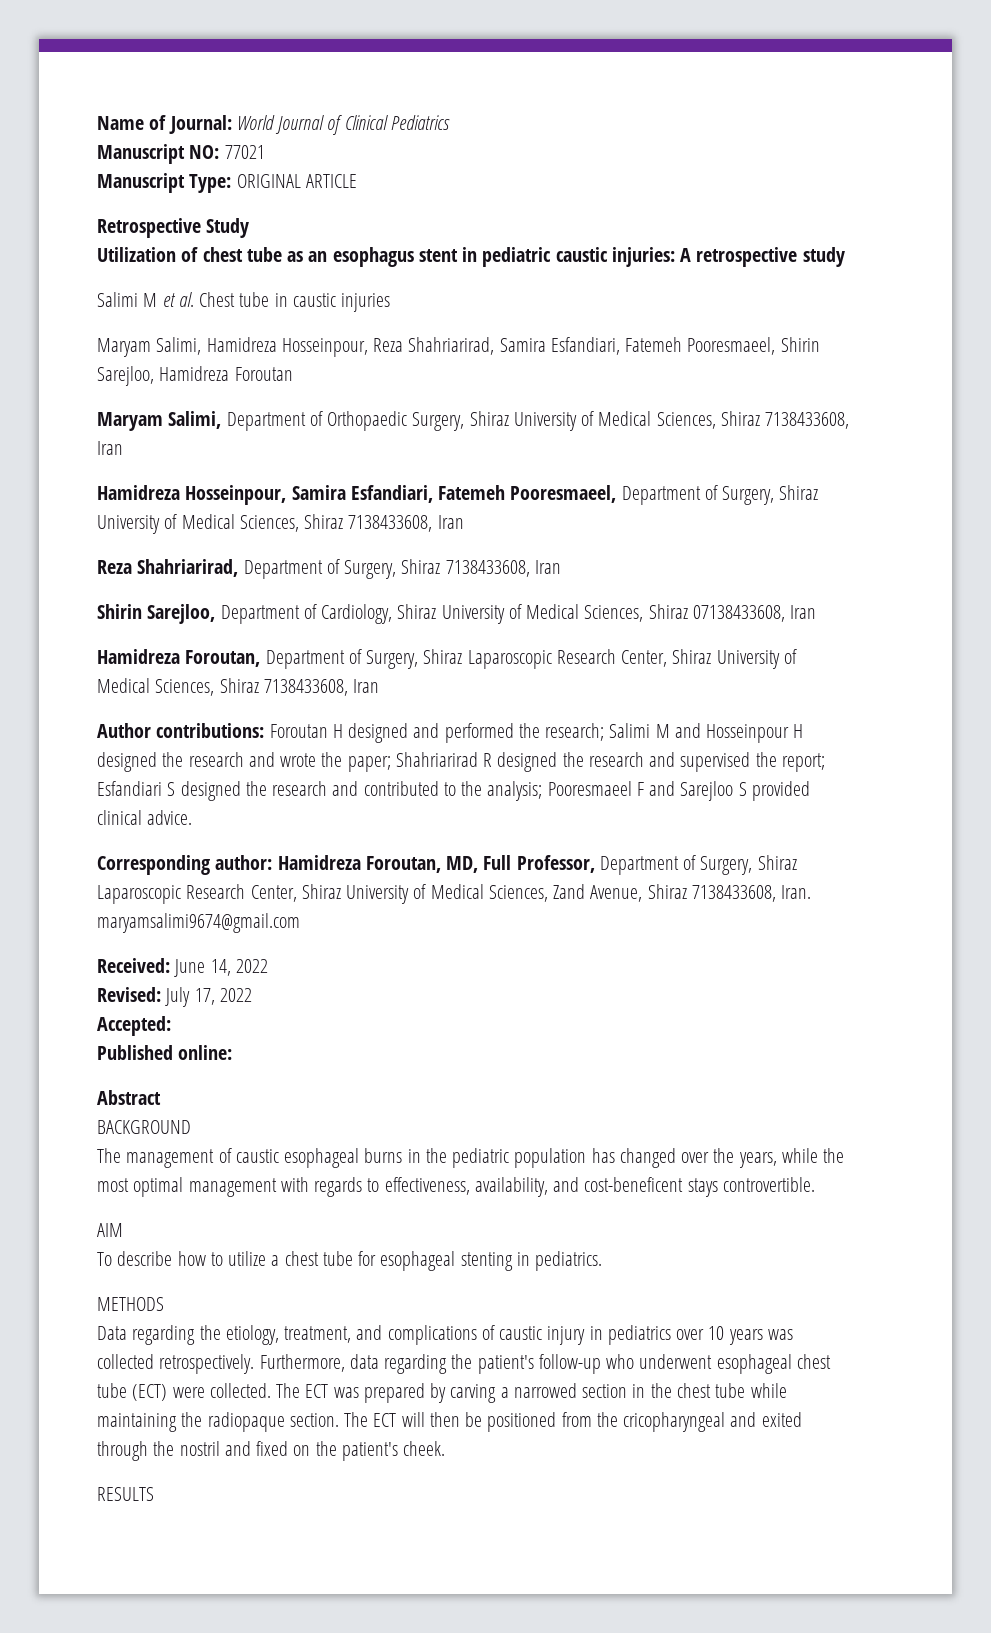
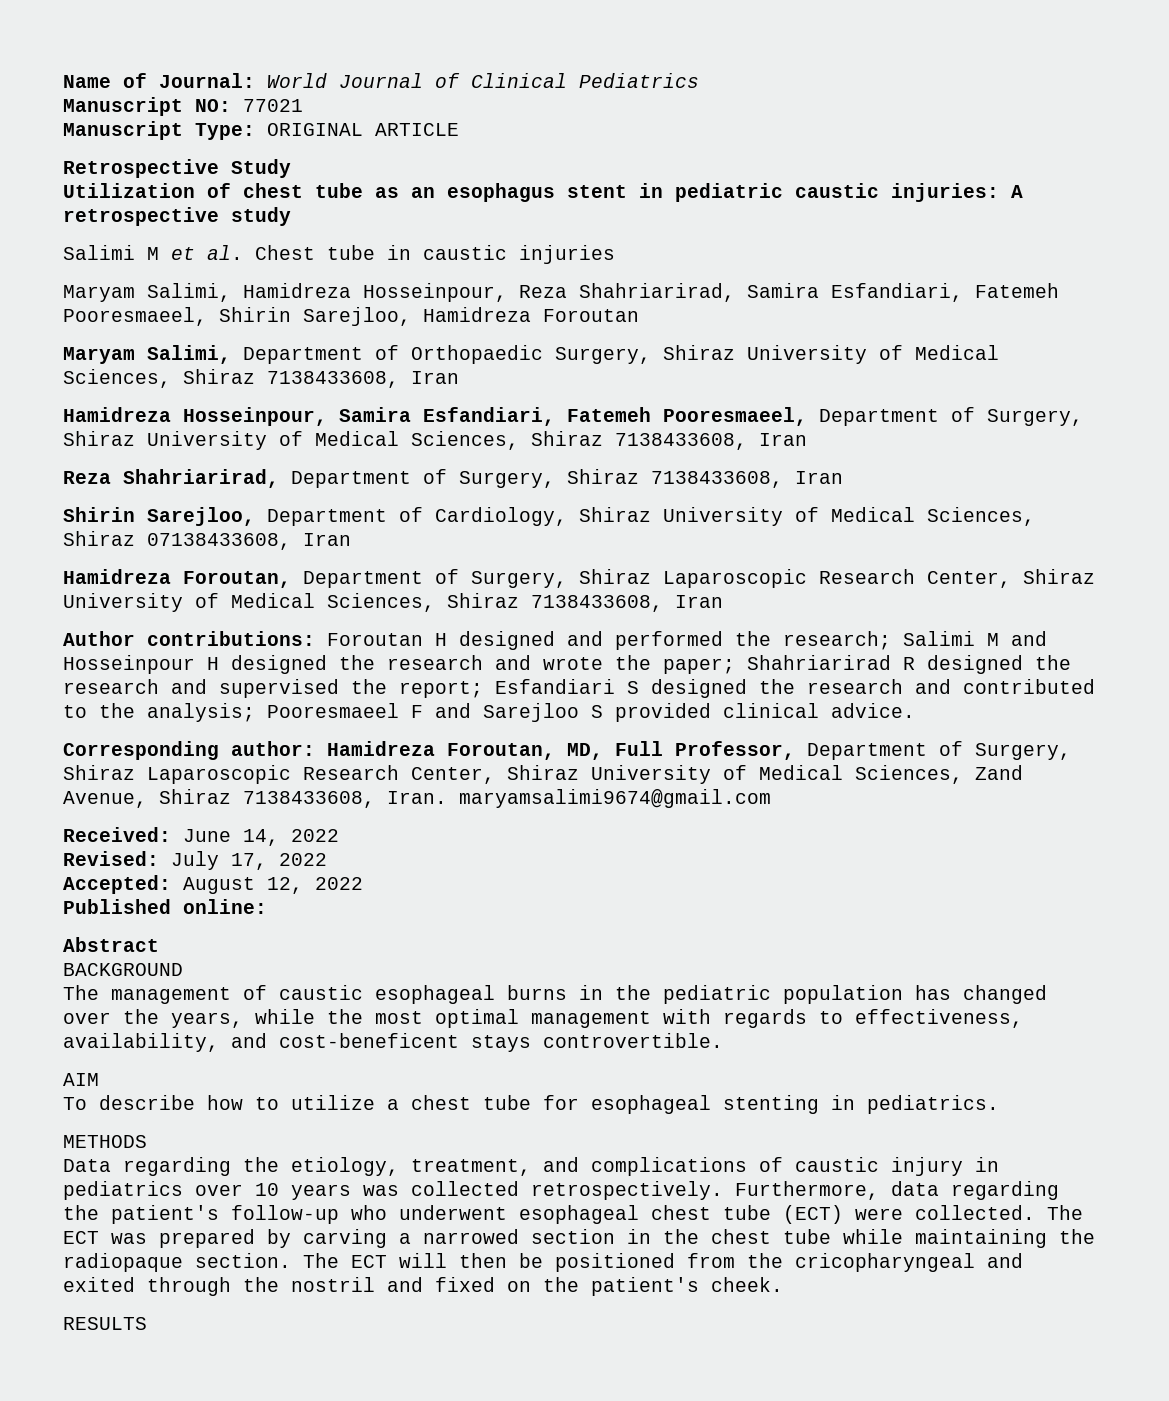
- Accepted:
+ Accepted: August 12, 2022

